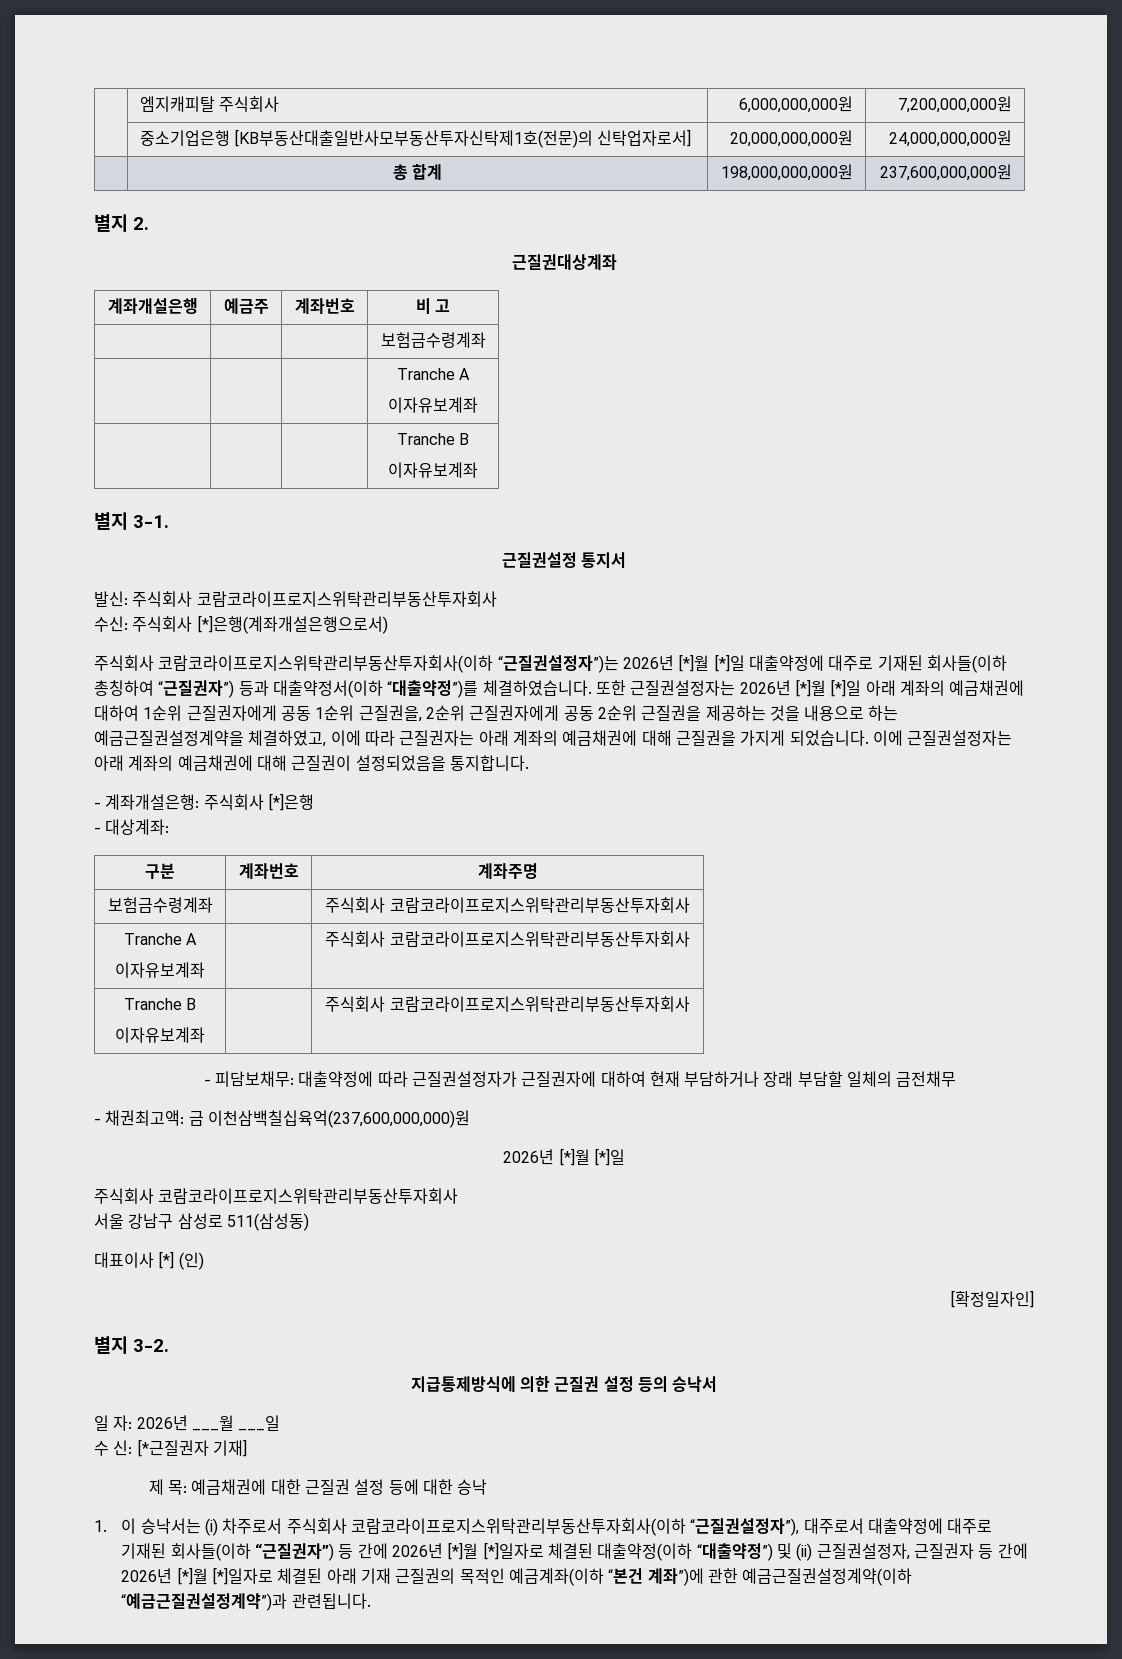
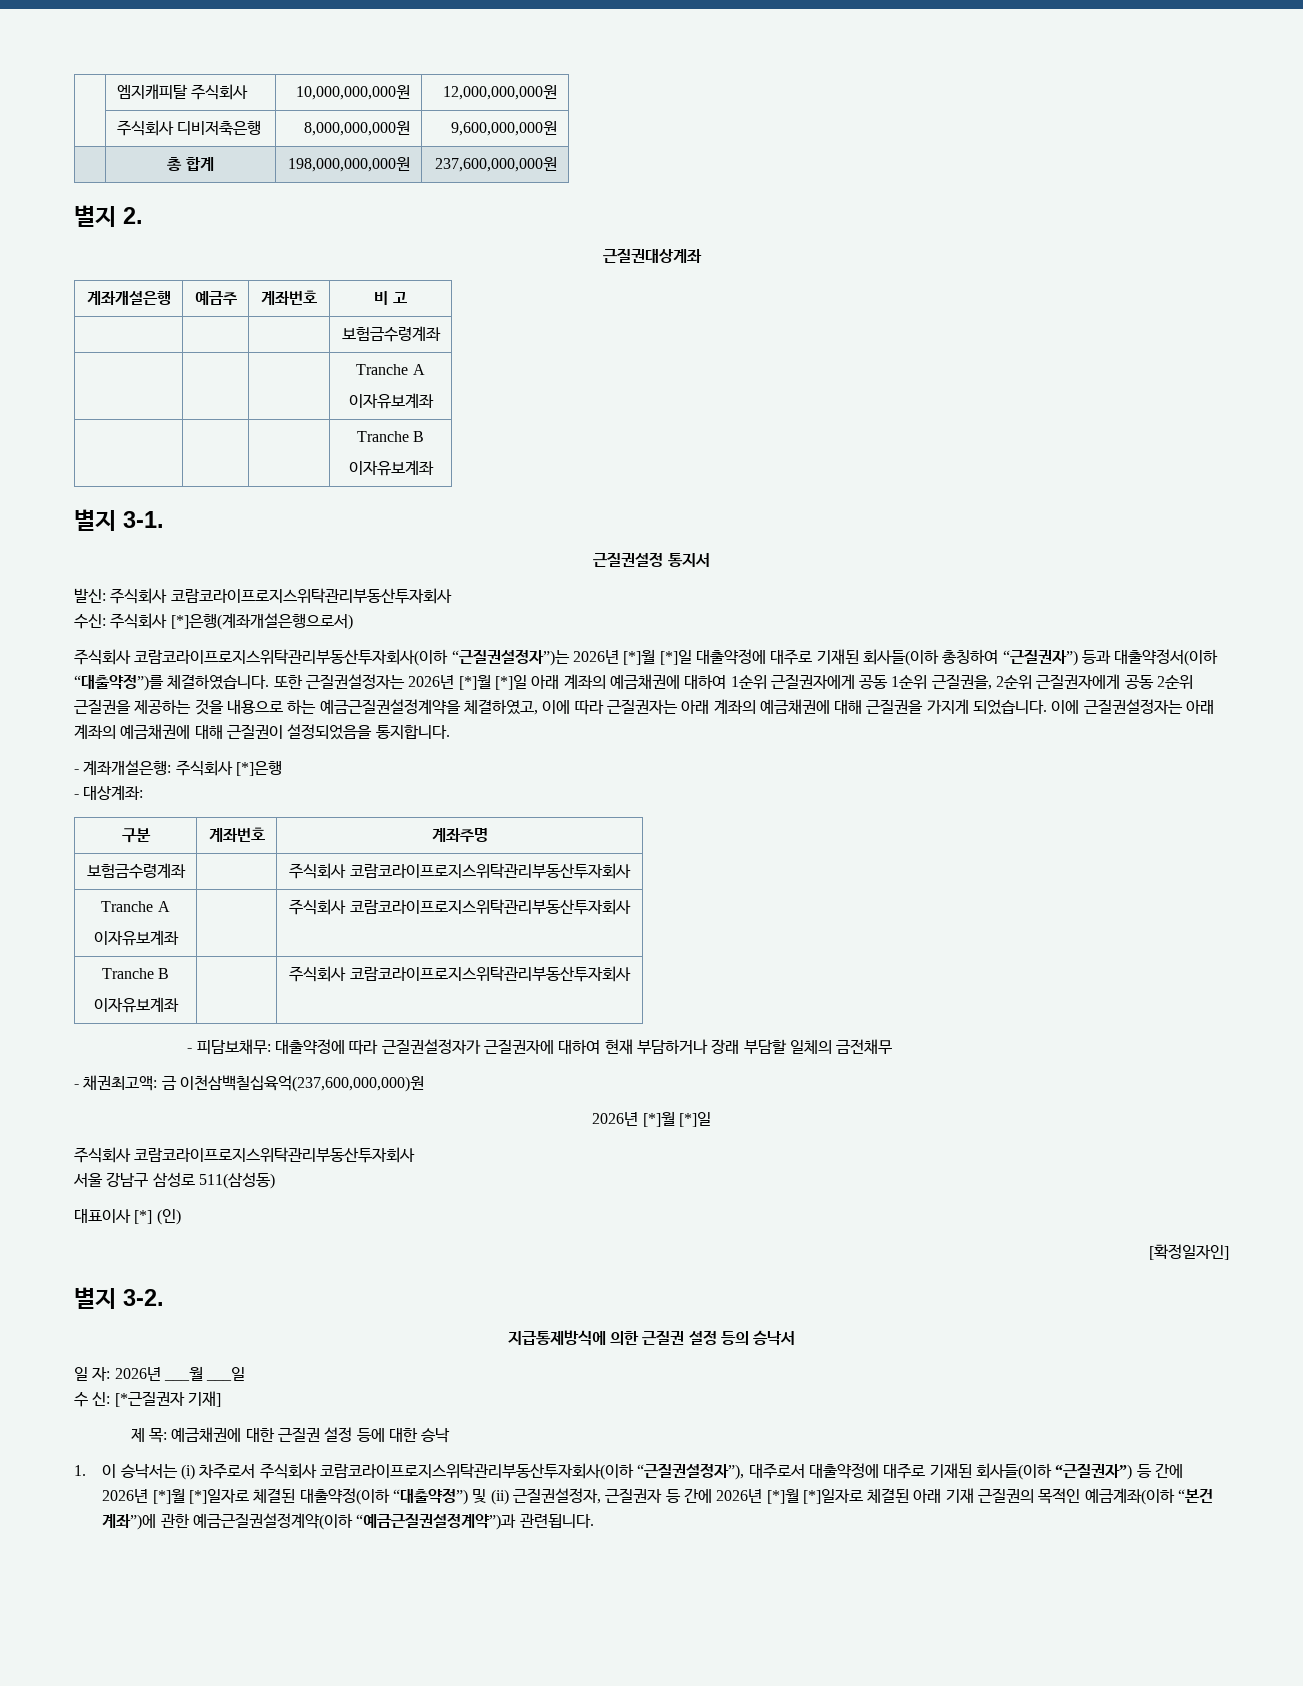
- | 엠지캐피탈 주식회사 | 6,000,000,000원 | 7,200,000,000원
- | 중소기업은행 [KB부동산대출일반사모부동산투자신탁제1호(전문)의 신탁업자로서] | 20,000,000,000원 | 24,000,000,000원
+ | 엠지캐피탈 주식회사 | 10,000,000,000원 | 12,000,000,000원
+ | 주식회사 디비저축은행 | 8,000,000,000원 | 9,600,000,000원

